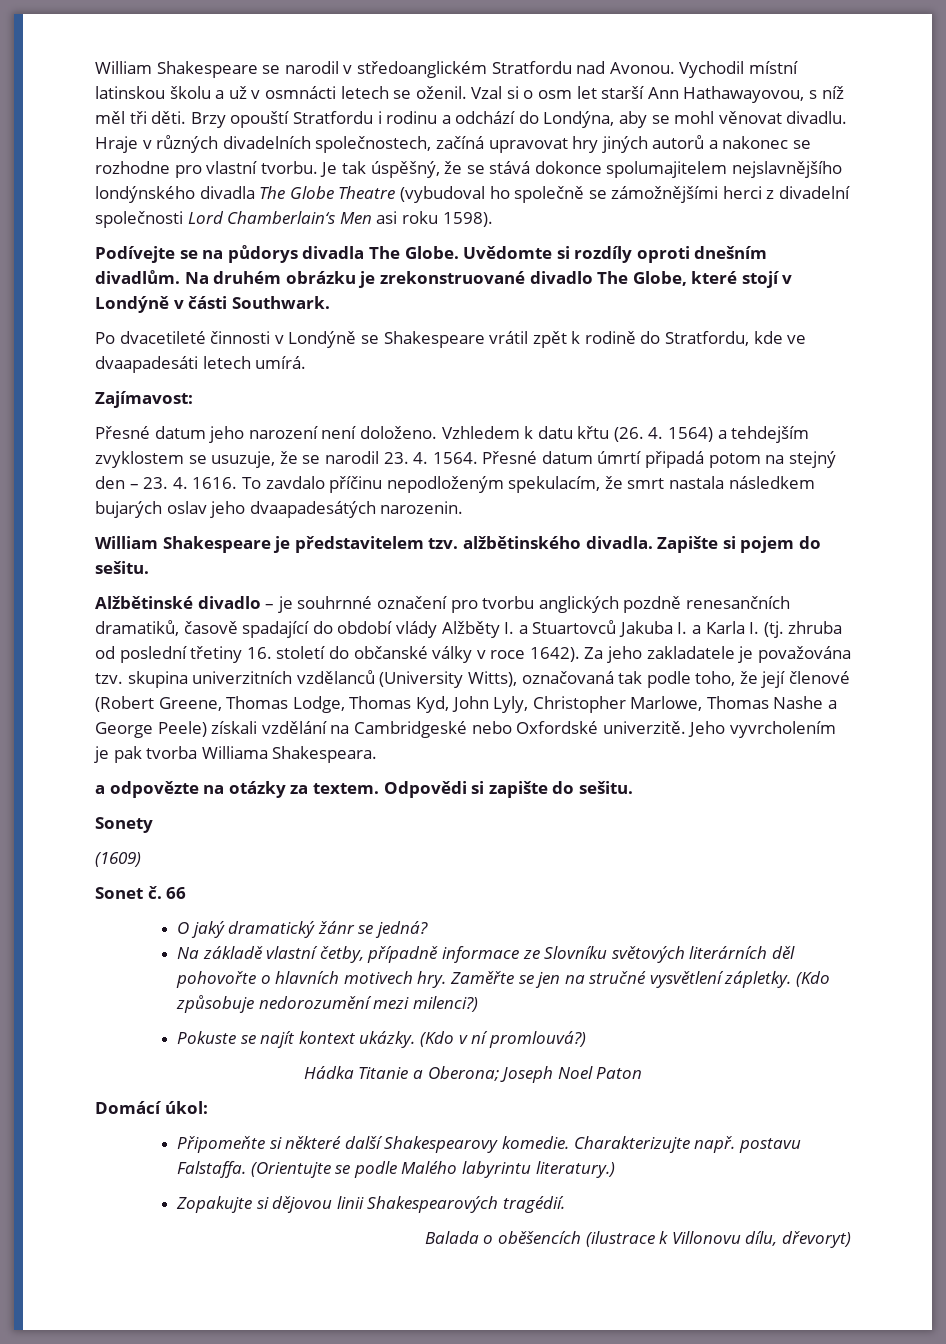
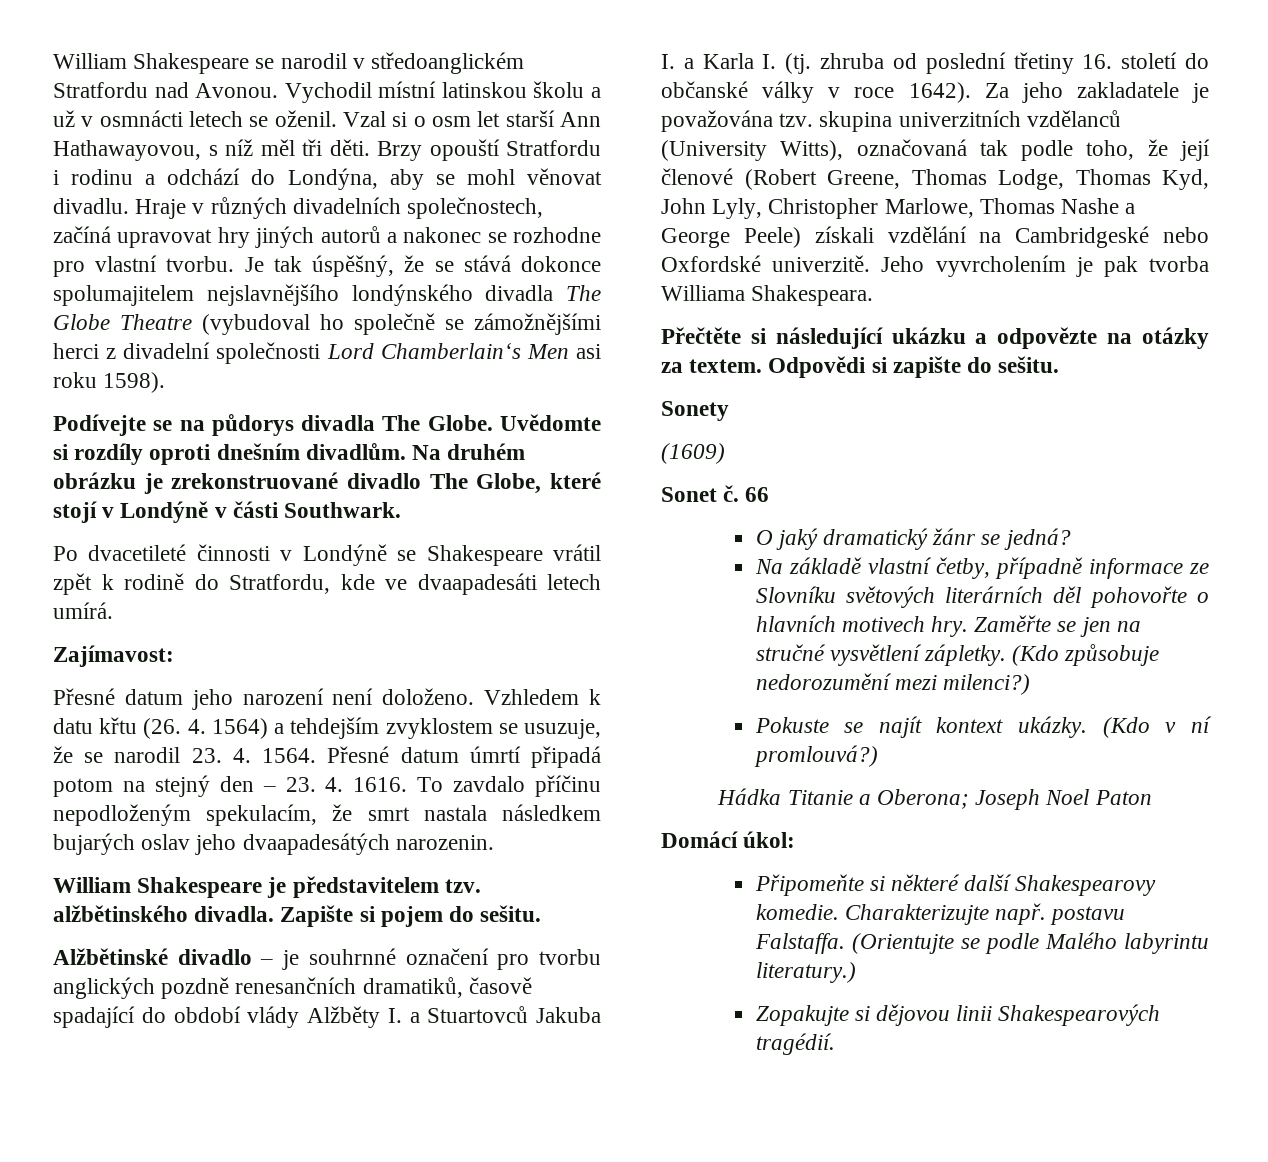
- a odpovězte na otázky za textem.
+ Přečtěte si následující ukázku a odpovězte na otázky za textem.
- Balada o oběšencích (ilustrace k Villonovu dílu, dřevoryt)

